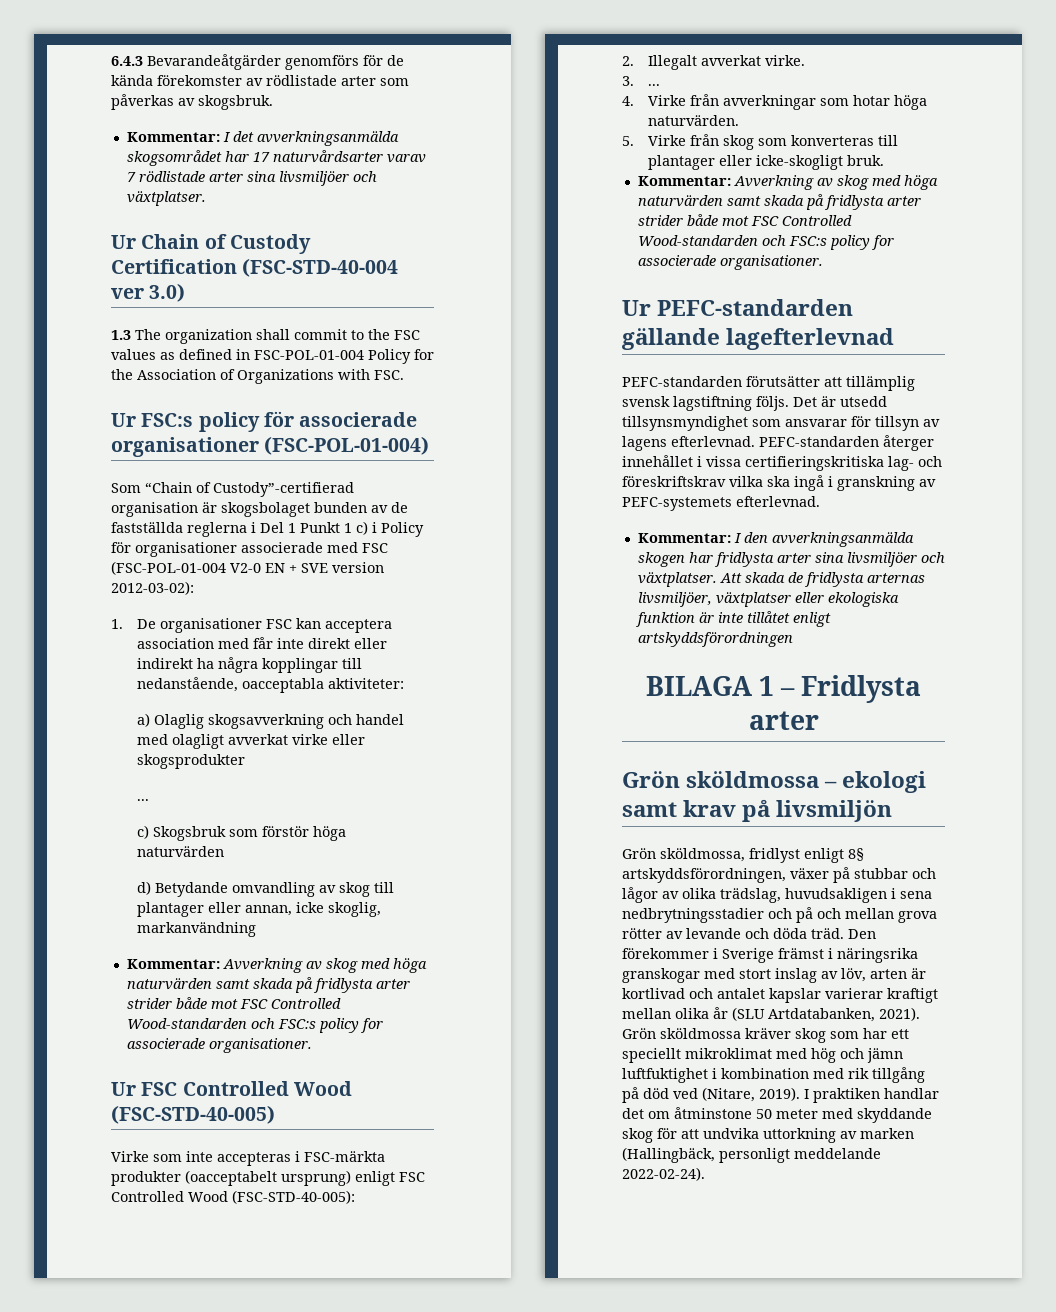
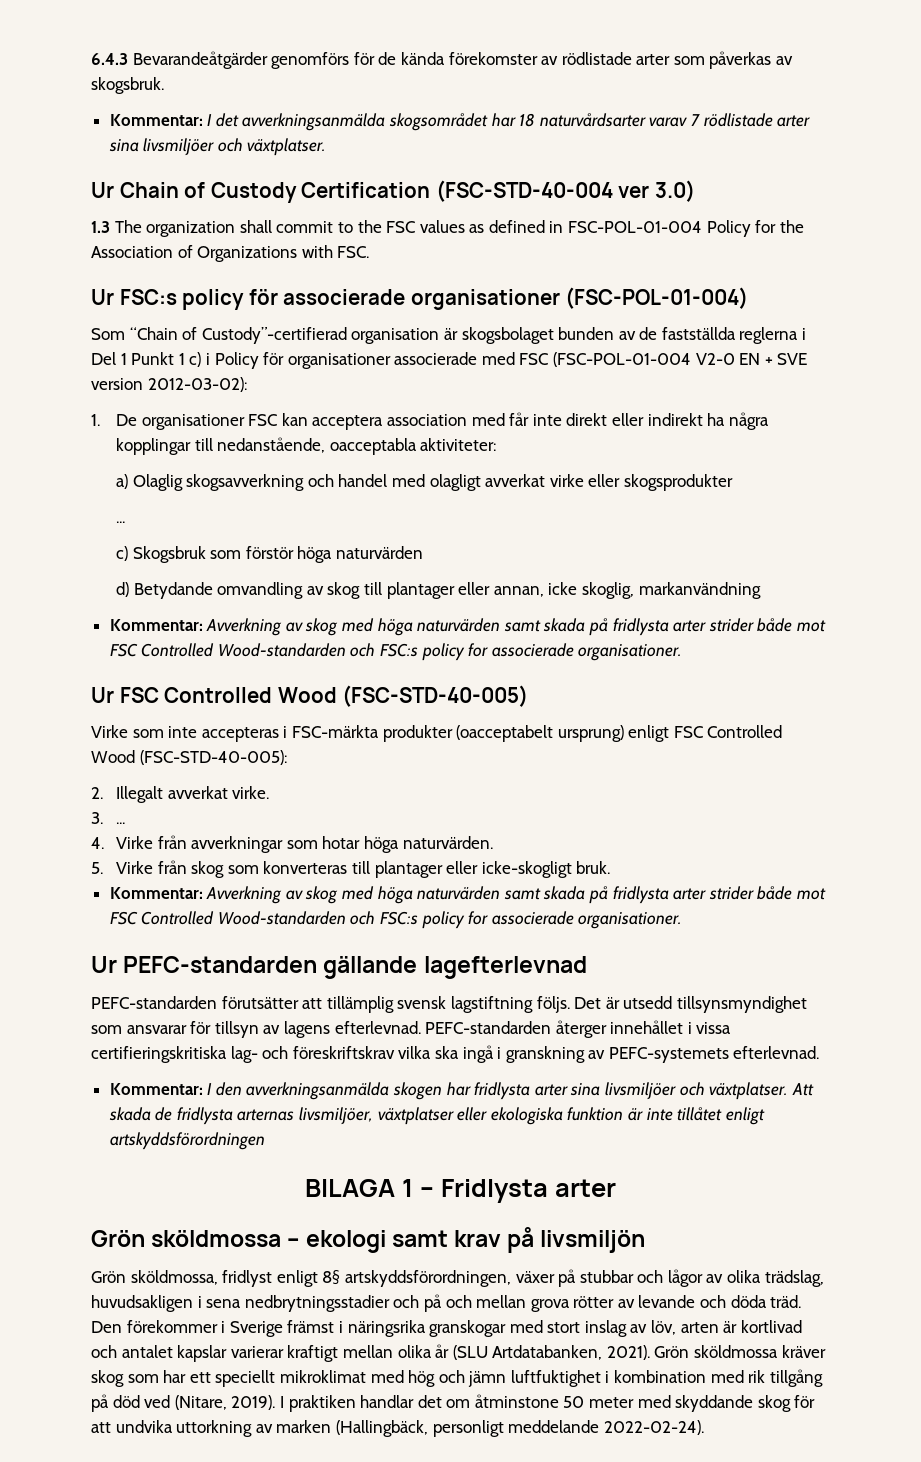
- Kommentar: I det avverkningsanmälda skogsområdet har 17 naturvårdsarter varav 7 rödlistade arter sina livsmiljöer och växtplatser.
+ Kommentar: I det avverkningsanmälda skogsområdet har 18 naturvårdsarter varav 7 rödlistade arter sina livsmiljöer och växtplatser.

